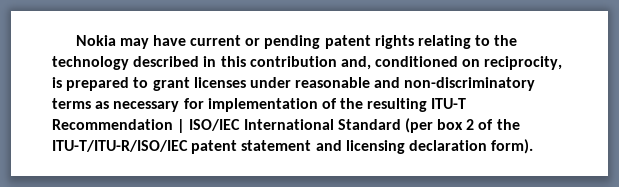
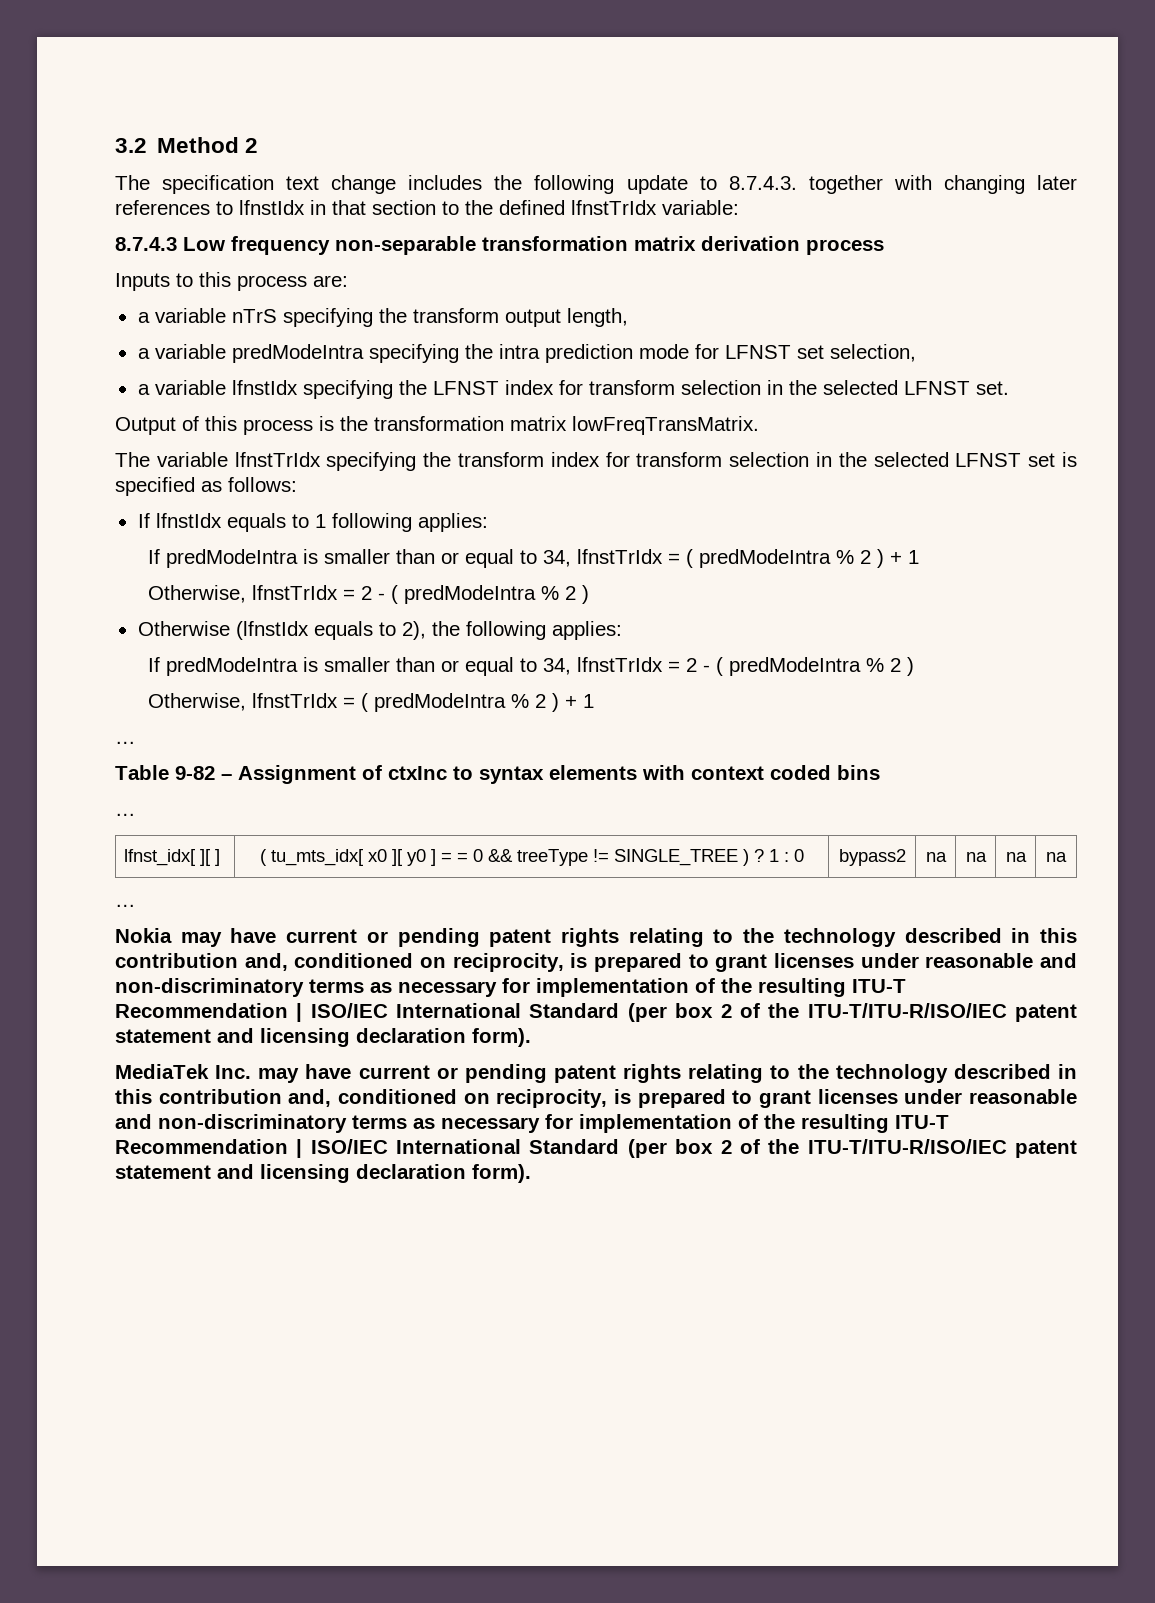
+ 3.2 Method 2
+ The specification text change includes the following update to 8.7.4.3. together with changing later references to lfnstIdx in that section to the defined lfnstTrIdx variable:
+ 8.7.4.3 Low frequency non-separable transformation matrix derivation process
+ Inputs to this process are:
+ a variable nTrS specifying the transform output length,
+ a variable predModeIntra specifying the intra prediction mode for LFNST set selection,
+ a variable lfnstIdx specifying the LFNST index for transform selection in the selected LFNST set.
+ Output of this process is the transformation matrix lowFreqTransMatrix.
+ The variable lfnstTrIdx specifying the transform index for transform selection in the selected LFNST set is specified as follows:
+ If lfnstIdx equals to 1 following applies:
+ If predModeIntra is smaller than or equal to 34, lfnstTrIdx = ( predModeIntra % 2 ) + 1
+ Otherwise, lfnstTrIdx = 2 - ( predModeIntra % 2 )
+ Otherwise (lfnstIdx equals to 2), the following applies:
+ If predModeIntra is smaller than or equal to 34, lfnstTrIdx = 2 - ( predModeIntra % 2 )
+ Otherwise, lfnstTrIdx = ( predModeIntra % 2 ) + 1
+ …
+ Table 9-82 – Assignment of ctxInc to syntax elements with context coded bins
+ …
+ lfnst_idx[ ][ ] | ( tu_mts_idx[ x0 ][ y0 ] = = 0 && treeType != SINGLE_TREE ) ? 1 : 0 | bypass2 | na | na | na | na
+ …
+ MediaTek Inc. may have current or pending patent rights relating to the technology described in this contribution and, conditioned on reciprocity, is prepared to grant licenses under reasonable and non-discriminatory terms as necessary for implementation of the resulting ITU-T Recommendation | ISO/IEC International Standard (per box 2 of the ITU-T/ITU-R/ISO/IEC patent statement and licensing declaration form).

